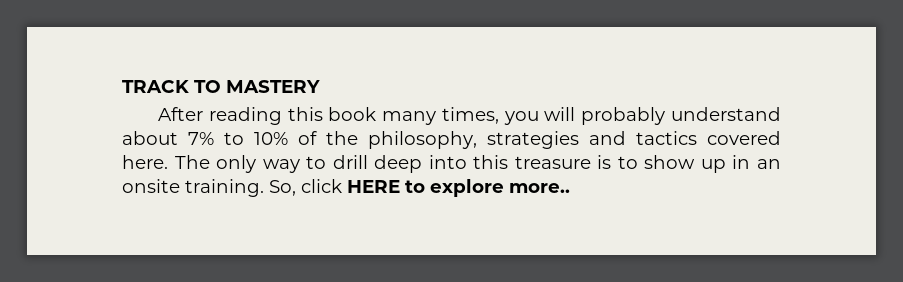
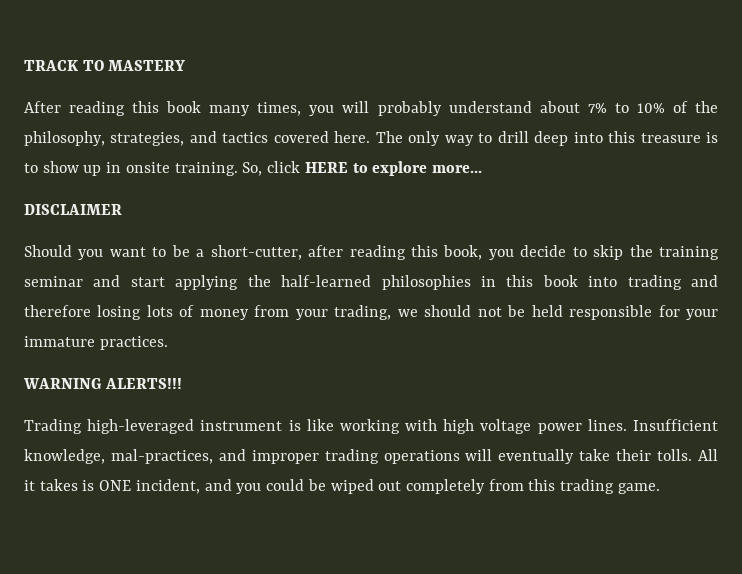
- After reading this book many times, you will probably understand about 7% to 10% of the philosophy, strategies and tactics covered here.
+ After reading this book many times, you will probably understand about 7% to 10% of the philosophy, strategies, and tactics covered here.
- The only way to drill deep into this treasure is to show up in an onsite training.
+ The only way to drill deep into this treasure is to show up in onsite training.
- So, click HERE to explore more..
+ So, click HERE to explore more...
+ DISCLAIMER
+ Should you want to be a short-cutter, after reading this book, you decide to skip the training seminar and start applying the half-learned philosophies in this book into trading and therefore losing lots of money from your trading, we should not be held responsible for your immature practices.
+ WARNING ALERTS!!!
+ Trading high-leveraged instrument is like working with high voltage power lines. Insufficient knowledge, mal-practices, and improper trading operations will eventually take their tolls. All it takes is ONE incident, and you could be wiped out completely from this trading game.

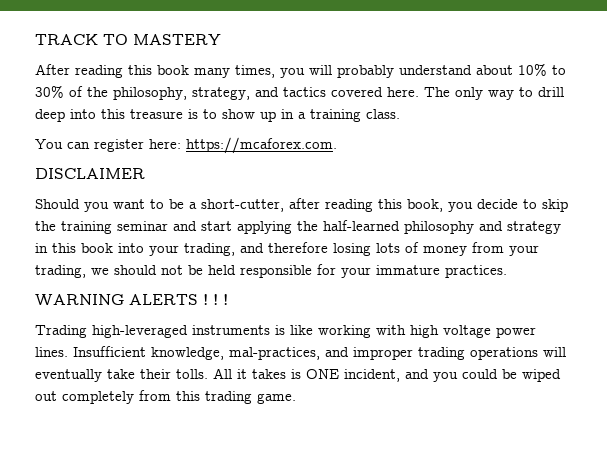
- After reading this book many times, you will probably understand about 7% to 10% of the philosophy, strategies, and tactics covered here.
+ After reading this book many times, you will probably understand about 10% to 30% of the philosophy, strategy, and tactics covered here.
- The only way to drill deep into this treasure is to show up in onsite training. So, click HERE to explore more...
+ The only way to drill deep into this treasure is to show up in a training class.
+ You can register here: https://mcaforex.com.
- Should you want to be a short-cutter, after reading this book, you decide to skip the training seminar and start applying the half-learned philosophies in this book into trading and therefore losing lots of money from your trading, we should not be held responsible for your immature practices.
+ Should you want to be a short-cutter, after reading this book, you decide to skip the training seminar and start applying the half-learned philosophy and strategy in this book into your trading, and therefore losing lots of money from your trading, we should not be held responsible for your immature practices.
- WARNING ALERTS!!!
+ WARNING ALERTS ! ! !
- Trading high-leveraged instrument is like working with high voltage power lines.
+ Trading high-leveraged instruments is like working with high voltage power lines.

